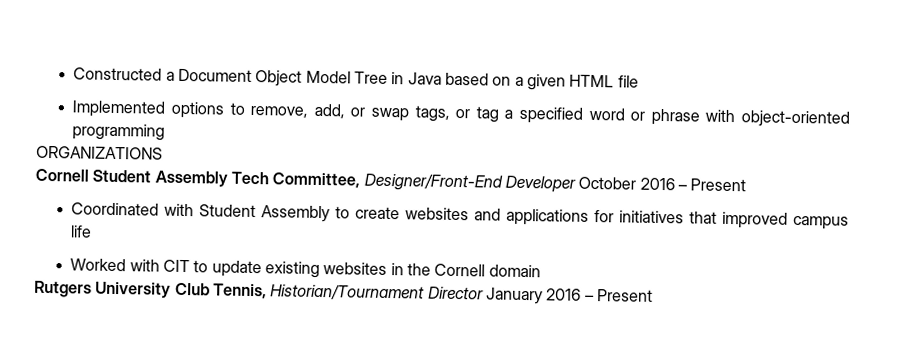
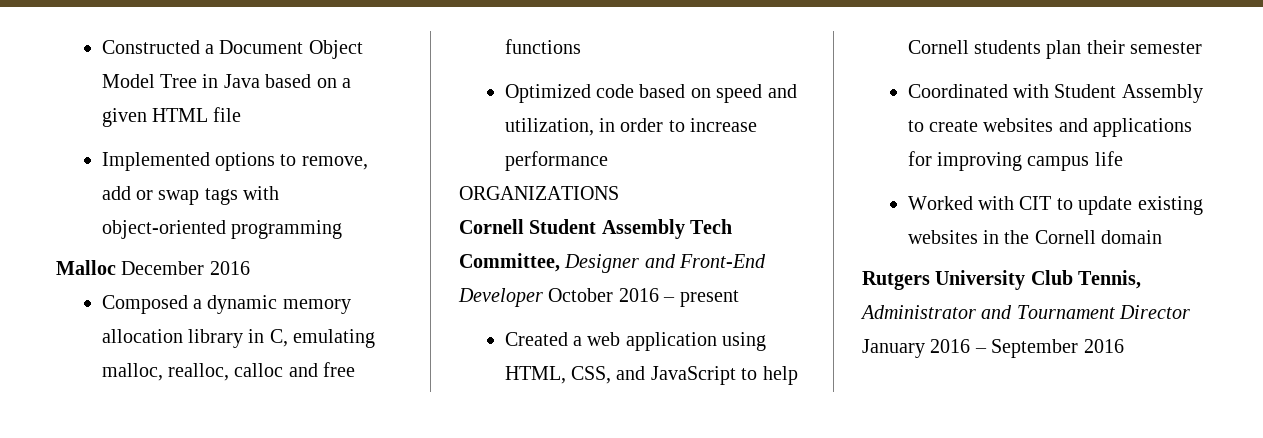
- Implemented options to remove, add, or swap tags, or tag a specified word or phrase with object-oriented programming
+ Implemented options to remove, add or swap tags with object-oriented programming
+ Malloc December 2016
+ Composed a dynamic memory allocation library in C, emulating malloc, realloc, calloc and free functions
+ Optimized code based on speed and utilization, in order to increase performance
- Cornell Student Assembly Tech Committee, Designer/Front-End Developer October 2016 – Present
+ Cornell Student Assembly Tech Committee, Designer and Front-End Developer October 2016 – present
+ Created a web application using HTML, CSS, and JavaScript to help Cornell students plan their semester
- Coordinated with Student Assembly to create websites and applications for initiatives that improved campus life
+ Coordinated with Student Assembly to create websites and applications for improving campus life
- Rutgers University Club Tennis, Historian/Tournament Director January 2016 – Present
+ Rutgers University Club Tennis, Administrator and Tournament Director January 2016 – September 2016

